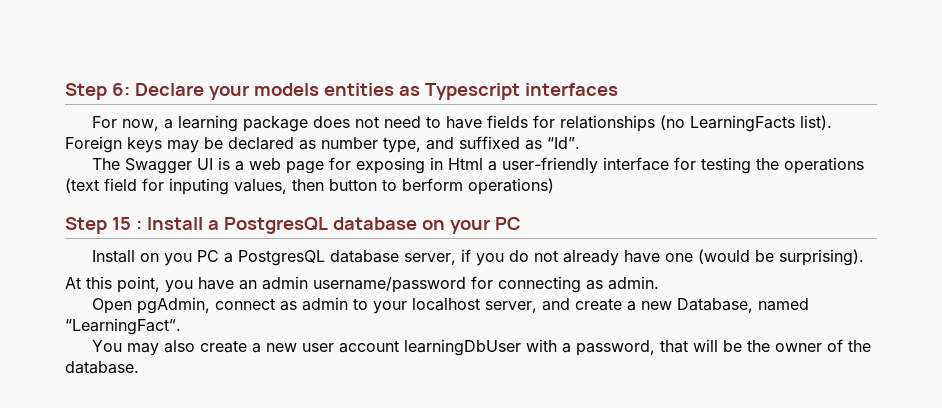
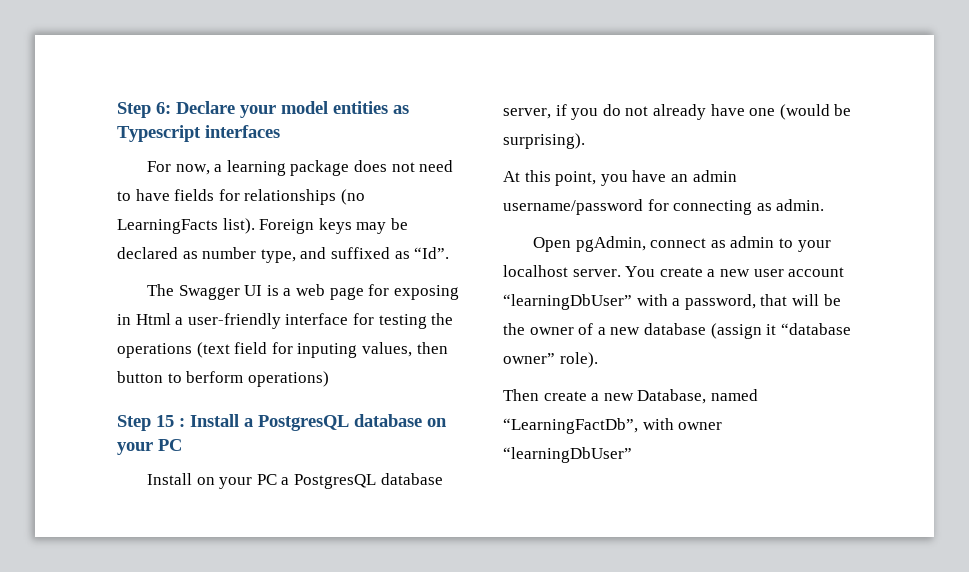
- Step 6: Declare your models entities as Typescript interfaces
+ Step 6: Declare your model entities as Typescript interfaces
- Install on you PC a PostgresQL database server, if you do not already have one (would be surprising).
+ Install on your PC a PostgresQL database server, if you do not already have one (would be surprising).
- Open pgAdmin, connect as admin to your localhost server, and create a new Database, named “LearningFact”.
- You may also create a new user account learningDbUser with a password, that will be the owner of the database.
+ Open pgAdmin, connect as admin to your localhost server. You create a new user account “learningDbUser” with a password, that will be the owner of a new database (assign it “database owner” role).
+ Then create a new Database, named “LearningFactDb”, with owner “learningDbUser”

